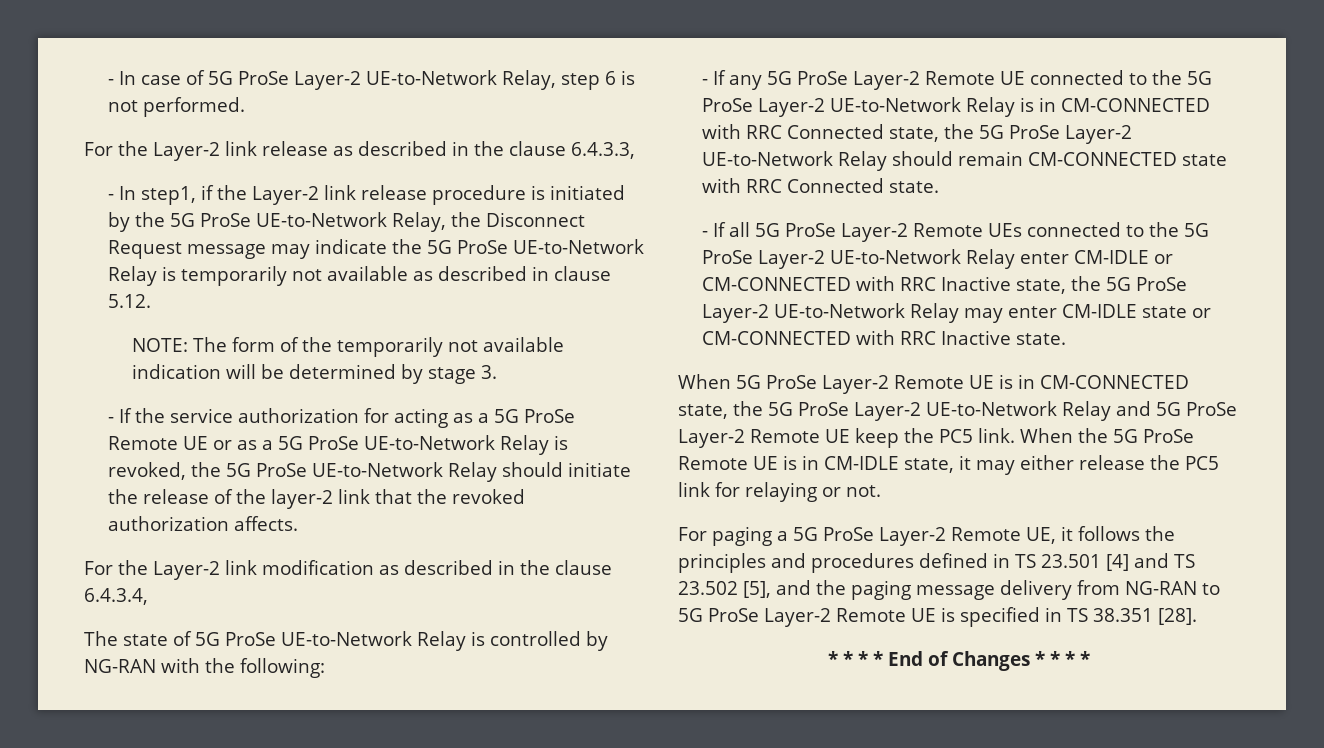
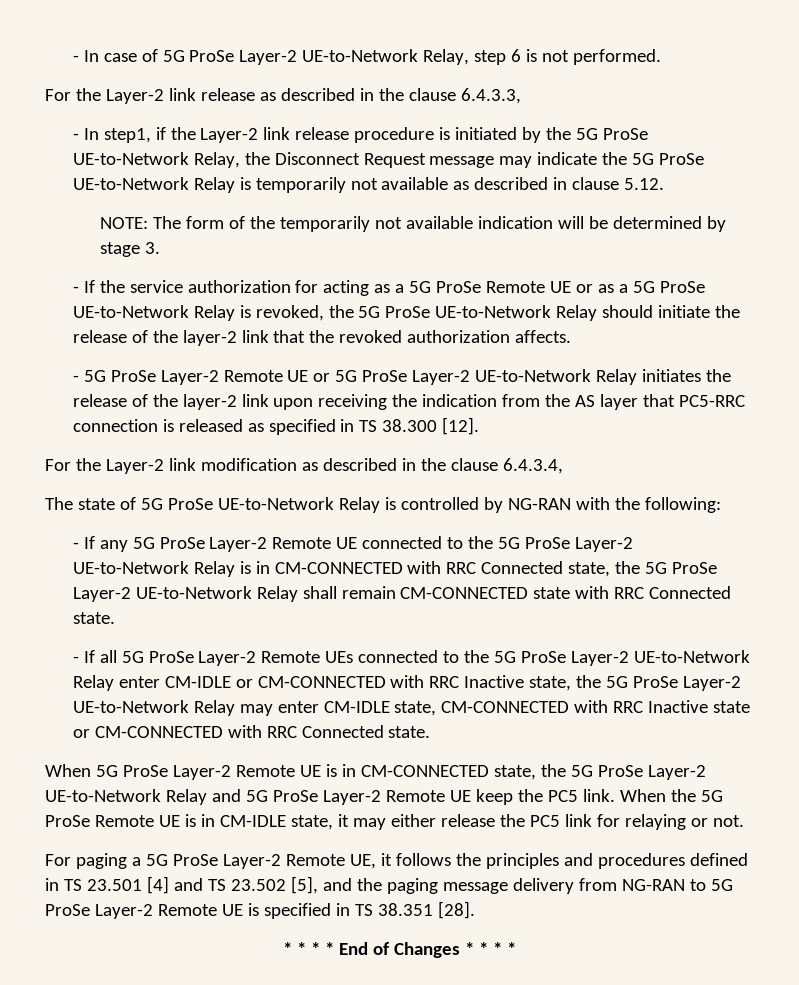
+ - 5G ProSe Layer-2 Remote UE or 5G ProSe Layer-2 UE-to-Network Relay initiates the release of the layer-2 link upon receiving the indication from the AS layer that PC5-RRC connection is released as specified in TS 38.300 [12].
- - If any 5G ProSe Layer-2 Remote UE connected to the 5G ProSe Layer-2 UE-to-Network Relay is in CM-CONNECTED with RRC Connected state, the 5G ProSe Layer-2 UE-to-Network Relay should remain CM-CONNECTED state with RRC Connected state.
+ - If any 5G ProSe Layer-2 Remote UE connected to the 5G ProSe Layer-2 UE-to-Network Relay is in CM-CONNECTED with RRC Connected state, the 5G ProSe Layer-2 UE-to-Network Relay shall remain CM-CONNECTED state with RRC Connected state.
- - If all 5G ProSe Layer-2 Remote UEs connected to the 5G ProSe Layer-2 UE-to-Network Relay enter CM-IDLE or CM-CONNECTED with RRC Inactive state, the 5G ProSe Layer-2 UE-to-Network Relay may enter CM-IDLE state or CM-CONNECTED with RRC Inactive state.
+ - If all 5G ProSe Layer-2 Remote UEs connected to the 5G ProSe Layer-2 UE-to-Network Relay enter CM-IDLE or CM-CONNECTED with RRC Inactive state, the 5G ProSe Layer-2 UE-to-Network Relay may enter CM-IDLE state, CM-CONNECTED with RRC Inactive state or CM-CONNECTED with RRC Connected state.

